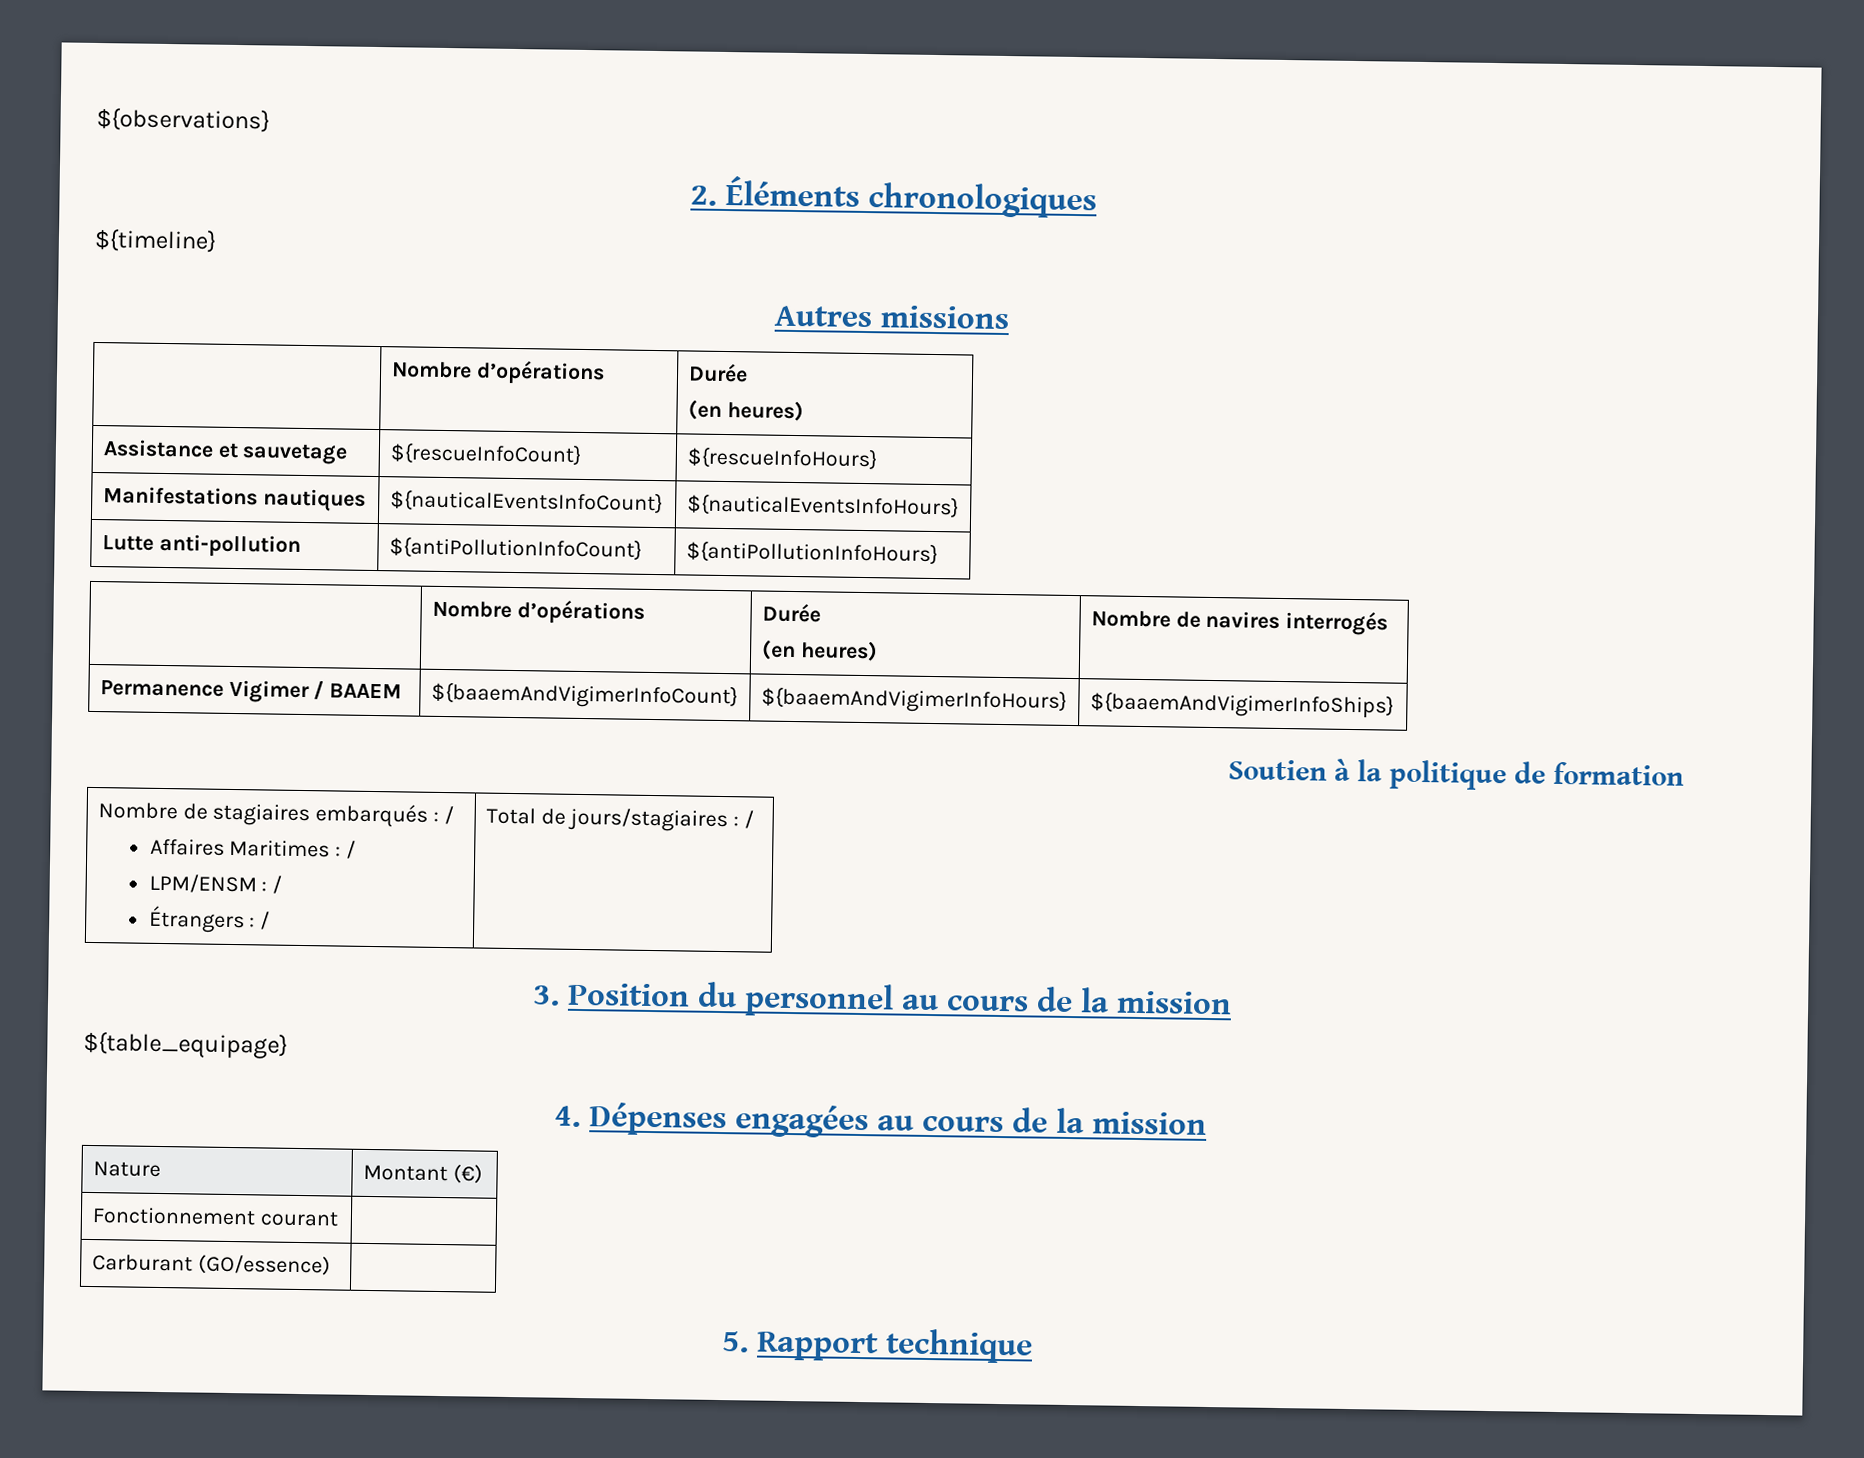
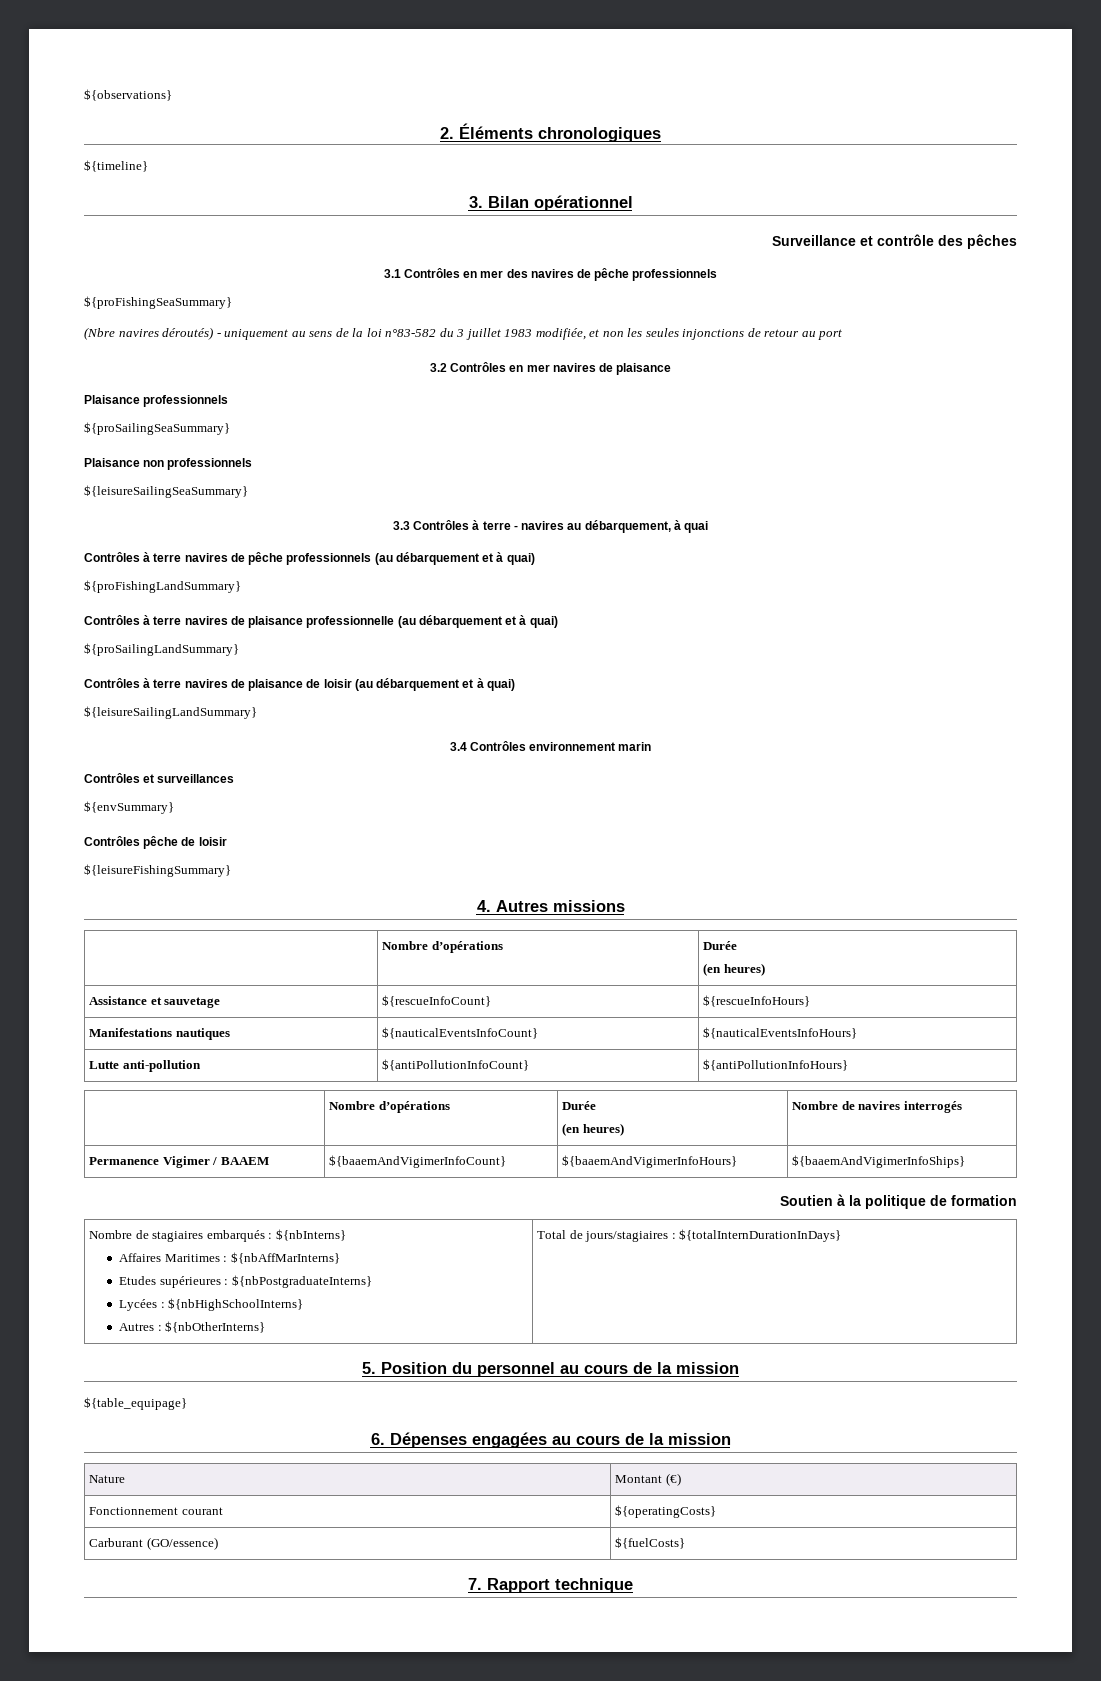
- Autres missions
+ 3. Bilan opérationnel
+ Surveillance et contrôle des pêches
+ 3.1 Contrôles en mer des navires de pêche professionnels
+ ${proFishingSeaSummary}
+ (Nbre navires déroutés) - uniquement au sens de la loi n°83-582 du 3 juillet 1983 modifiée, et non les seules injonctions de retour au port
+ 3.2 Contrôles en mer navires de plaisance
+ Plaisance professionnels
+ ${proSailingSeaSummary}
+ Plaisance non professionnels
+ ${leisureSailingSeaSummary}
+ 3.3 Contrôles à terre - navires au débarquement, à quai
+ Contrôles à terre navires de pêche professionnels (au débarquement et à quai)
+ ${proFishingLandSummary}
+ Contrôles à terre navires de plaisance professionnelle (au débarquement et à quai)
+ ${proSailingLandSummary}
+ Contrôles à terre navires de plaisance de loisir (au débarquement et à quai)
+ ${leisureSailingLandSummary}
+ 3.4 Contrôles environnement marin
+ Contrôles et surveillances
+ ${envSummary}
+ Contrôles pêche de loisir
+ ${leisureFishingSummary}
+ 4. Autres missions
- Nombre de stagiaires embarqués : /
- Affaires Maritimes : /
- LPM/ENSM : /
- Étrangers : / | Total de jours/stagiaires : /
- 3. Position du personnel au cours de la mission
+ Nombre de stagiaires embarqués : ${nbInterns}
+ Affaires Maritimes : ${nbAffMarInterns}
+ Etudes supérieures : ${nbPostgraduateInterns}
+ Lycées : ${nbHighSchoolInterns}
+ Autres : ${nbOtherInterns} | Total de jours/stagiaires : ${totalInternDurationInDays}
+ 5. Position du personnel au cours de la mission
- 4. Dépenses engagées au cours de la mission
+ 6. Dépenses engagées au cours de la mission
- Fonctionnement courant |
+ Fonctionnement courant | ${operatingCosts}
- Carburant (GO/essence) |
- 5. Rapport technique
+ Carburant (GO/essence) | ${fuelCosts}
+ 7. Rapport technique

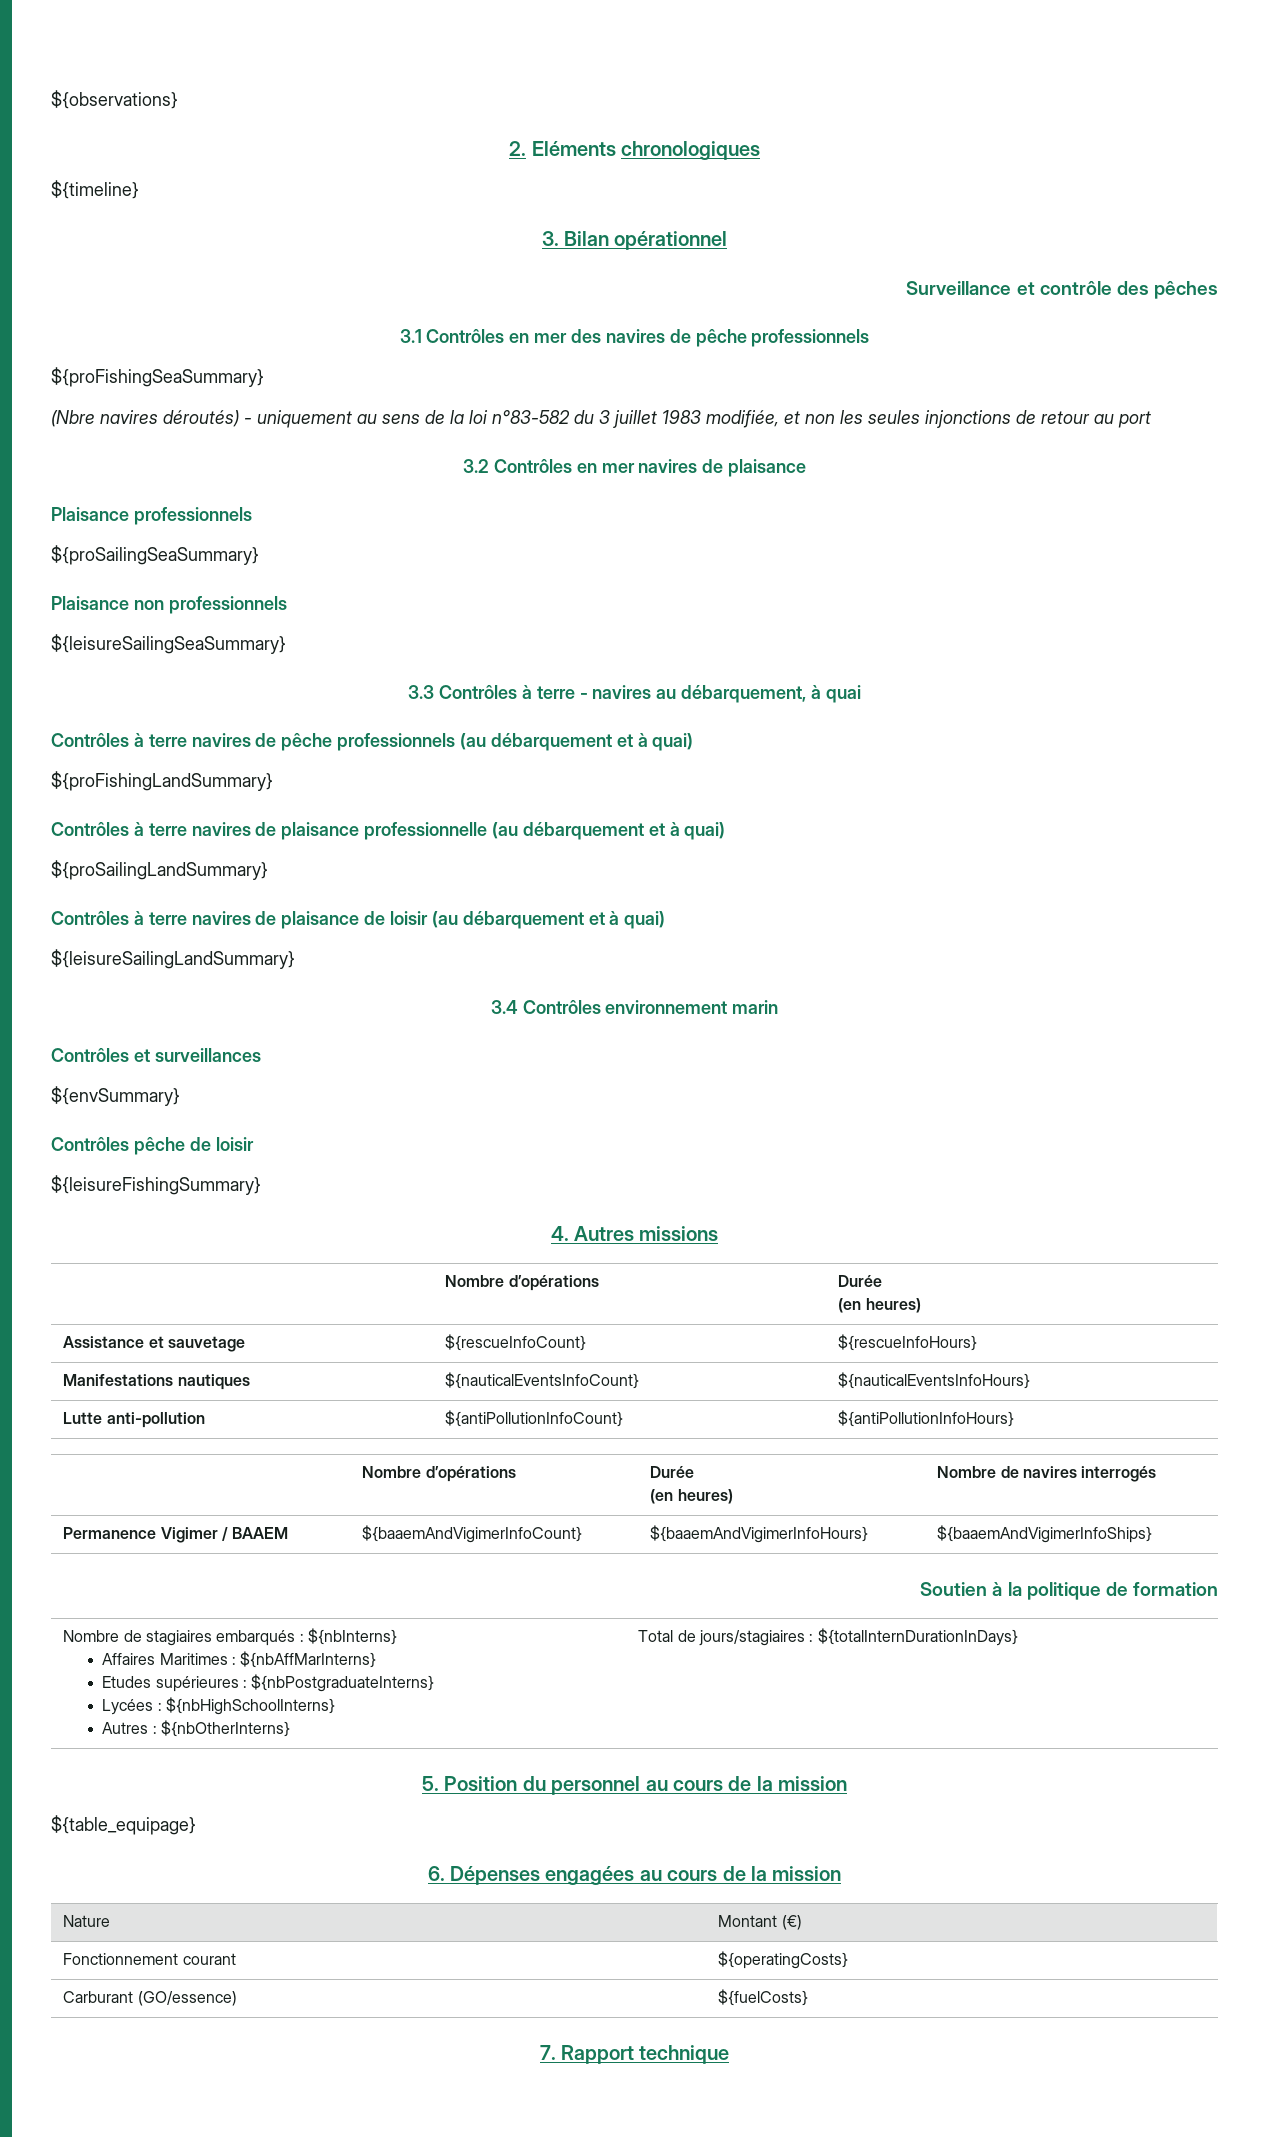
- 2. Éléments chronologiques
+ 2. Eléments chronologiques

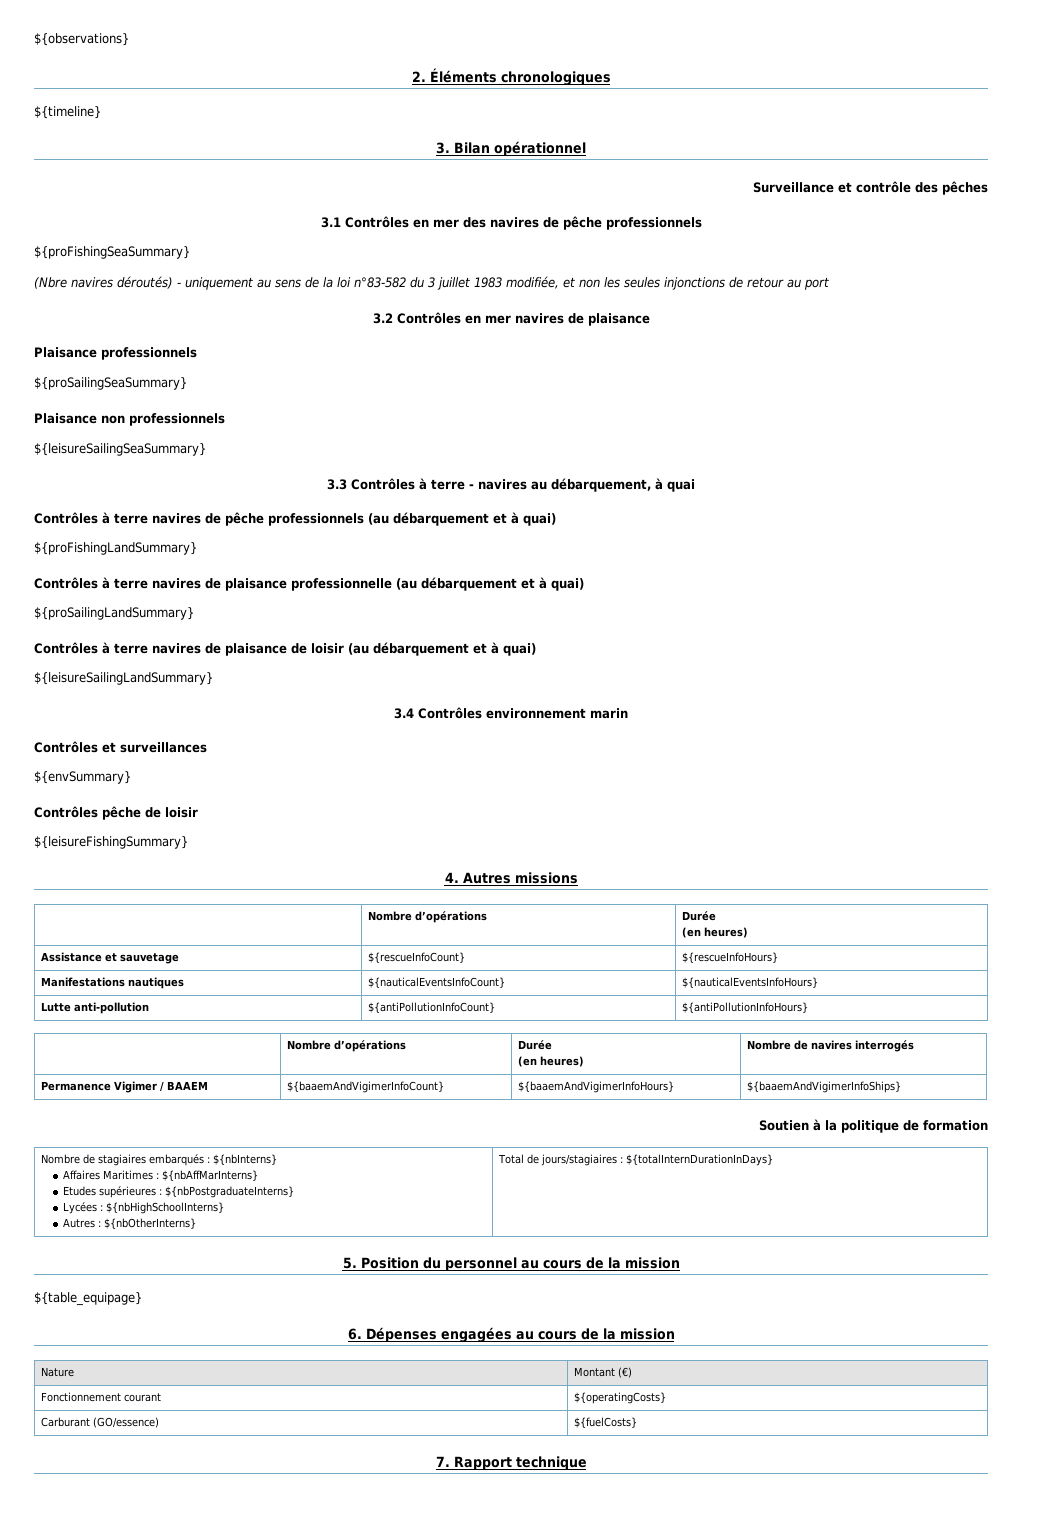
- 2. Eléments chronologiques
+ 2. Éléments chronologiques

